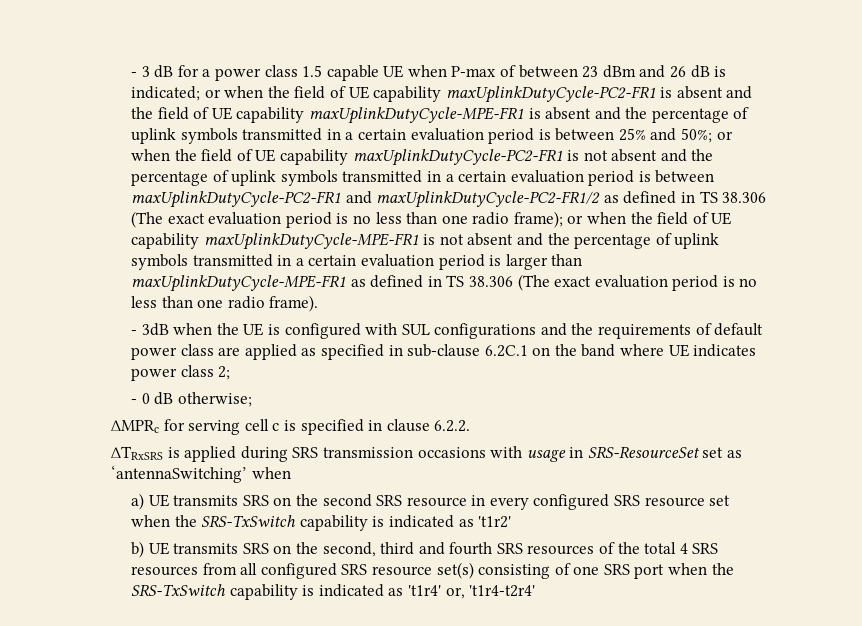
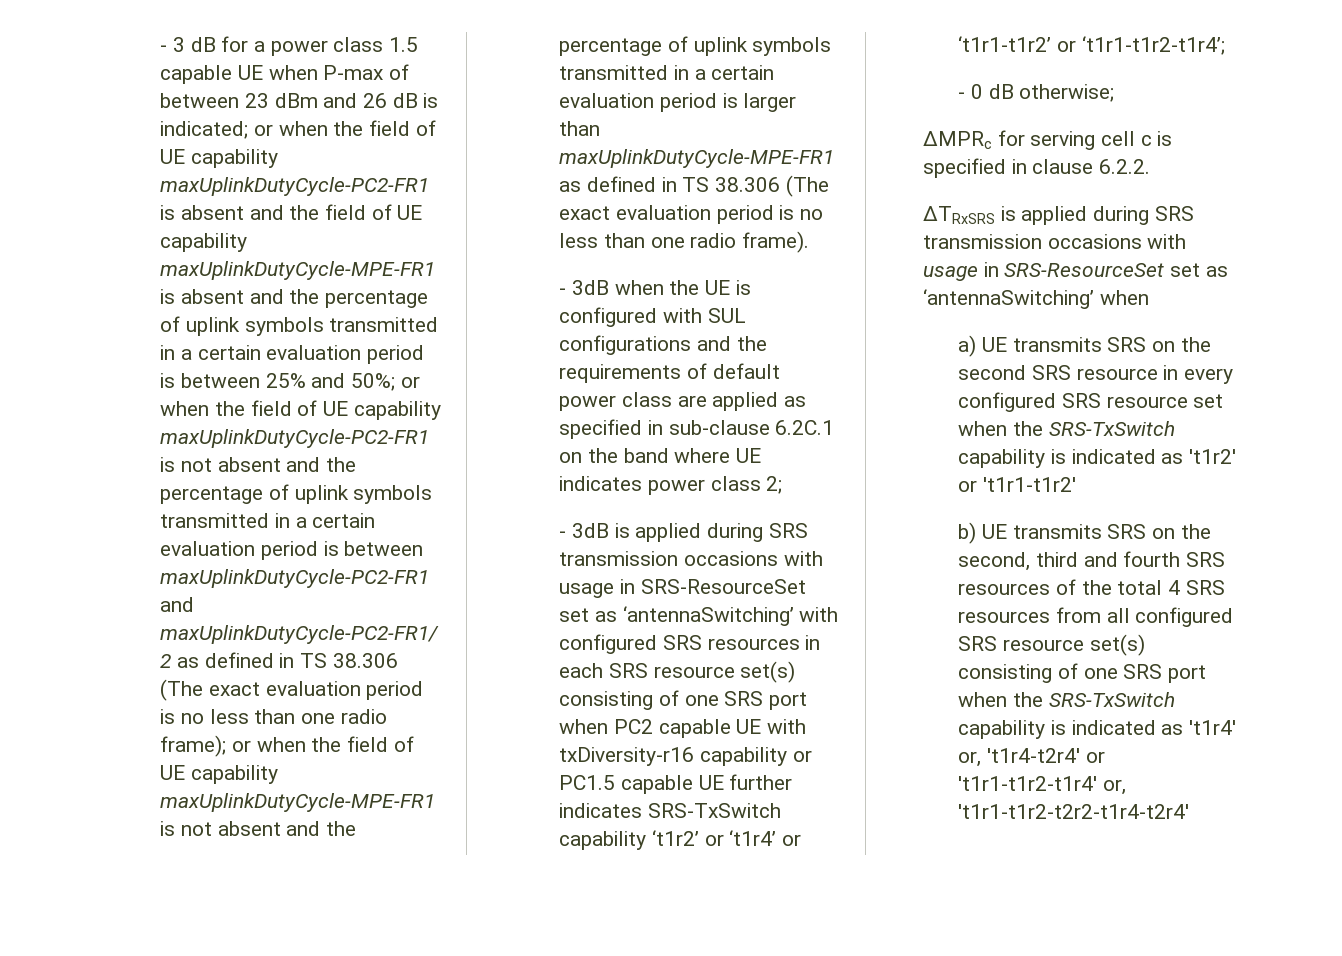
+ - 3dB is applied during SRS transmission occasions with usage in SRS-ResourceSet set as ‘antennaSwitching’ with configured SRS resources in each SRS resource set(s) consisting of one SRS port when PC2 capable UE with txDiversity-r16 capability or PC1.5 capable UE further indicates SRS-TxSwitch capability ‘t1r2’ or ‘t1r4’ or ‘t1r1-t1r2’ or ‘t1r1-t1r2-t1r4’;
- a) UE transmits SRS on the second SRS resource in every configured SRS resource set when the SRS-TxSwitch capability is indicated as 't1r2'
+ a) UE transmits SRS on the second SRS resource in every configured SRS resource set when the SRS-TxSwitch capability is indicated as 't1r2' or 't1r1-t1r2'
- b) UE transmits SRS on the second, third and fourth SRS resources of the total 4 SRS resources from all configured SRS resource set(s) consisting of one SRS port when the SRS-TxSwitch capability is indicated as 't1r4' or, 't1r4-t2r4'
+ b) UE transmits SRS on the second, third and fourth SRS resources of the total 4 SRS resources from all configured SRS resource set(s) consisting of one SRS port when the SRS-TxSwitch capability is indicated as 't1r4' or, 't1r4-t2r4' or 't1r1-t1r2-t1r4' or, 't1r1-t1r2-t2r2-t1r4-t2r4'

